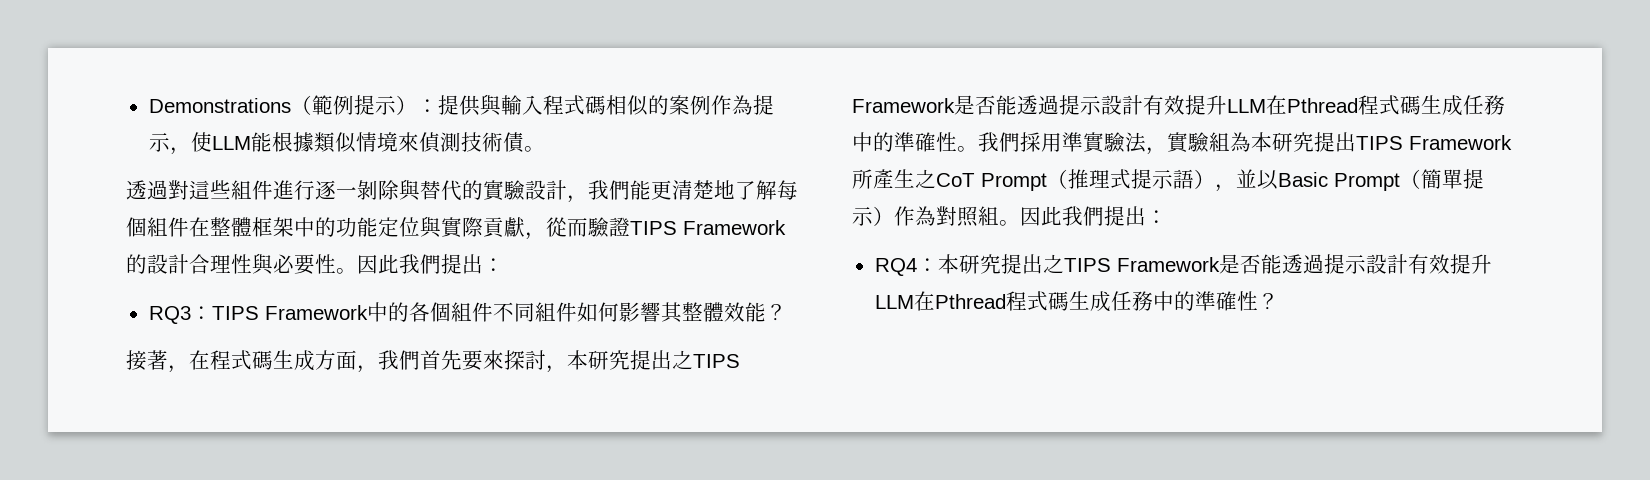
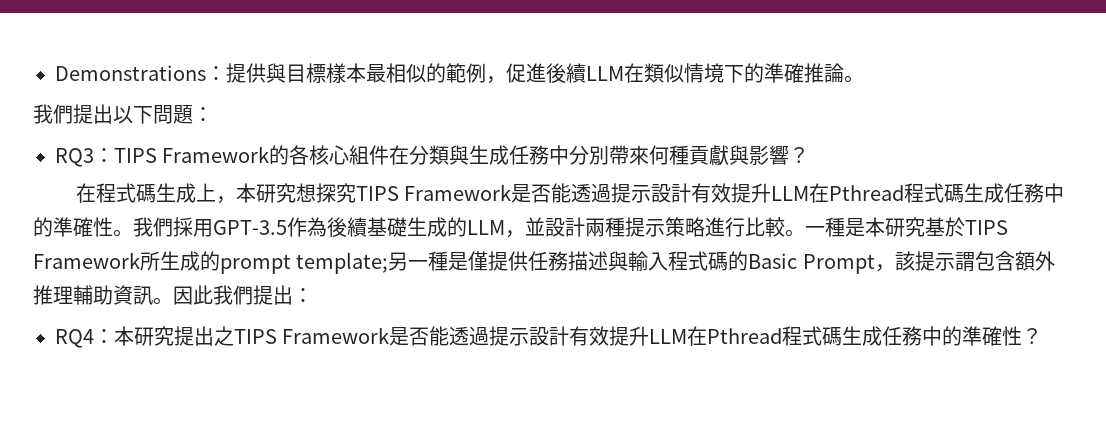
- Demonstrations（範例提示）：提供與輸入程式碼相似的案例作為提示，使LLM能根據類似情境來偵測技術債。
- 透過對這些組件進行逐一剝除與替代的實驗設計，我們能更清楚地了解每個組件在整體框架中的功能定位與實際貢獻，從而驗證TIPS Framework的設計合理性與必要性。因此我們提出：
- RQ3：TIPS Framework中的各個組件不同組件如何影響其整體效能？
+ Demonstrations：提供與目標樣本最相似的範例，促進後續LLM在類似情境下的準確推論。
+ 我們提出以下問題：
+ RQ3：TIPS Framework的各核心組件在分類與生成任務中分別帶來何種貢獻與影響？
- 接著，在程式碼生成方面，我們首先要來探討，本研究提出之TIPS Framework是否能透過提示設計有效提升LLM在Pthread程式碼生成任務中的準確性。
+ 在程式碼生成上，本研究想探究TIPS Framework是否能透過提示設計有效提升LLM在Pthread程式碼生成任務中的準確性。
- 我們採用準實驗法，實驗組為本研究提出TIPS Framework所產生之CoT Prompt（推理式提示語），並以Basic Prompt（簡單提示）作為對照組。
+ 我們採用GPT-3.5作為後續基礎生成的LLM，並設計兩種提示策略進行比較。一種是本研究基於TIPS Framework所生成的prompt template;另一種是僅提供任務描述與輸入程式碼的Basic Prompt，該提示謂包含額外推理輔助資訊。

